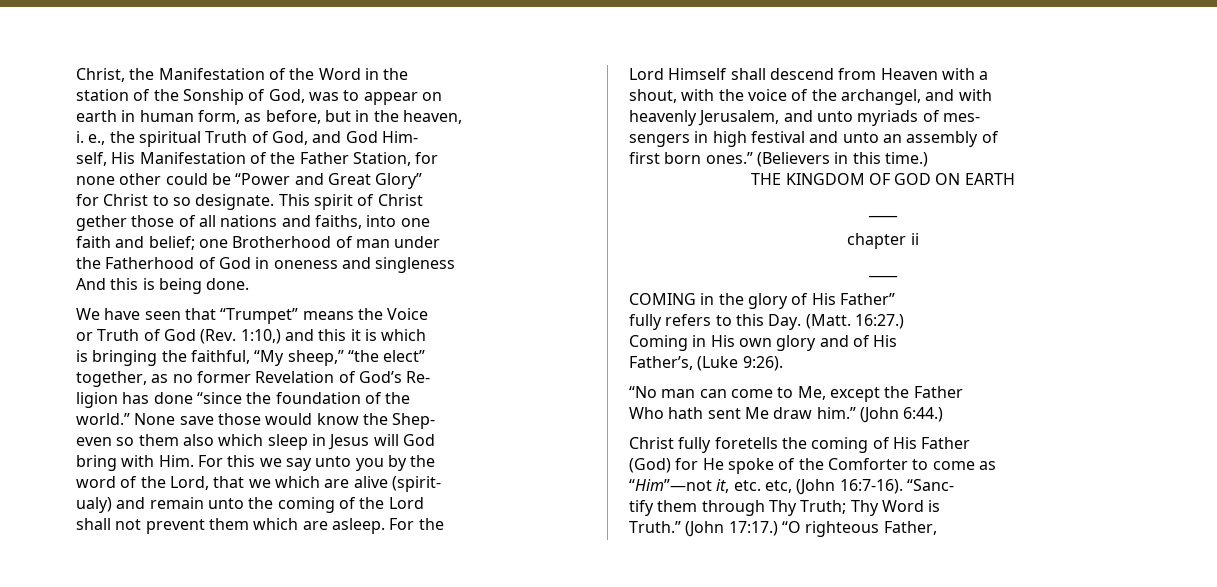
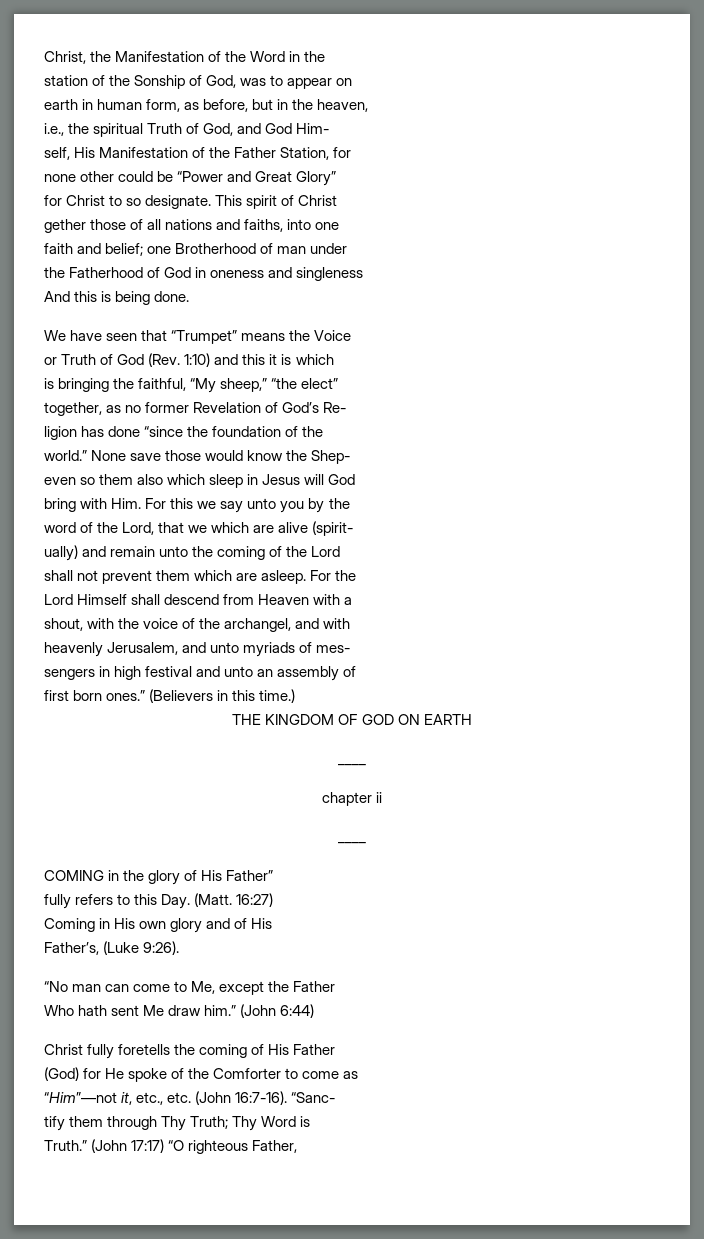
- i. e., the spiritual Truth of God, and God Him-
+ i.e., the spiritual Truth of God, and God Him-
- or Truth of God (Rev. 1:10,) and this it is which
+ or Truth of God (Rev. 1:10) and this it is which
- ualy) and remain unto the coming of the Lord
+ ually) and remain unto the coming of the Lord
- 16:27.)
+ 16:27)
- (John 6:44.)
+ (John 6:44)
- “Him”—not it, etc. etc, (John 16:7-16).
+ “Him”—not it, etc., etc. (John 16:7-16).
- (John 17:17.) “O righteous Father,
+ (John 17:17) “O righteous Father,

